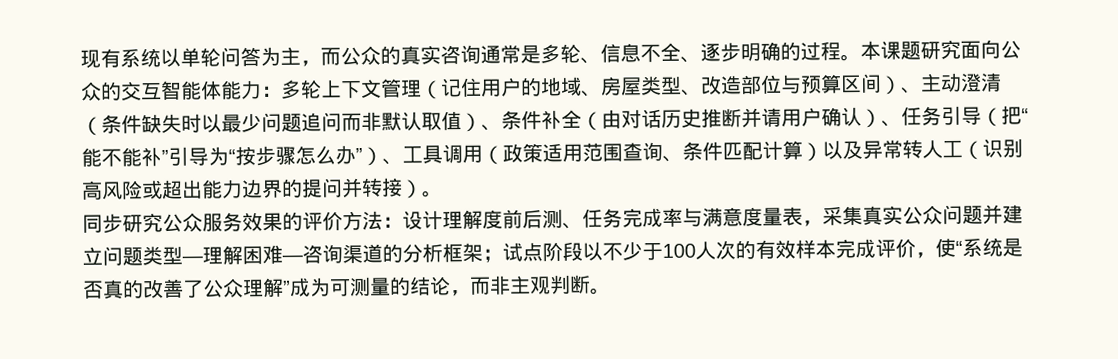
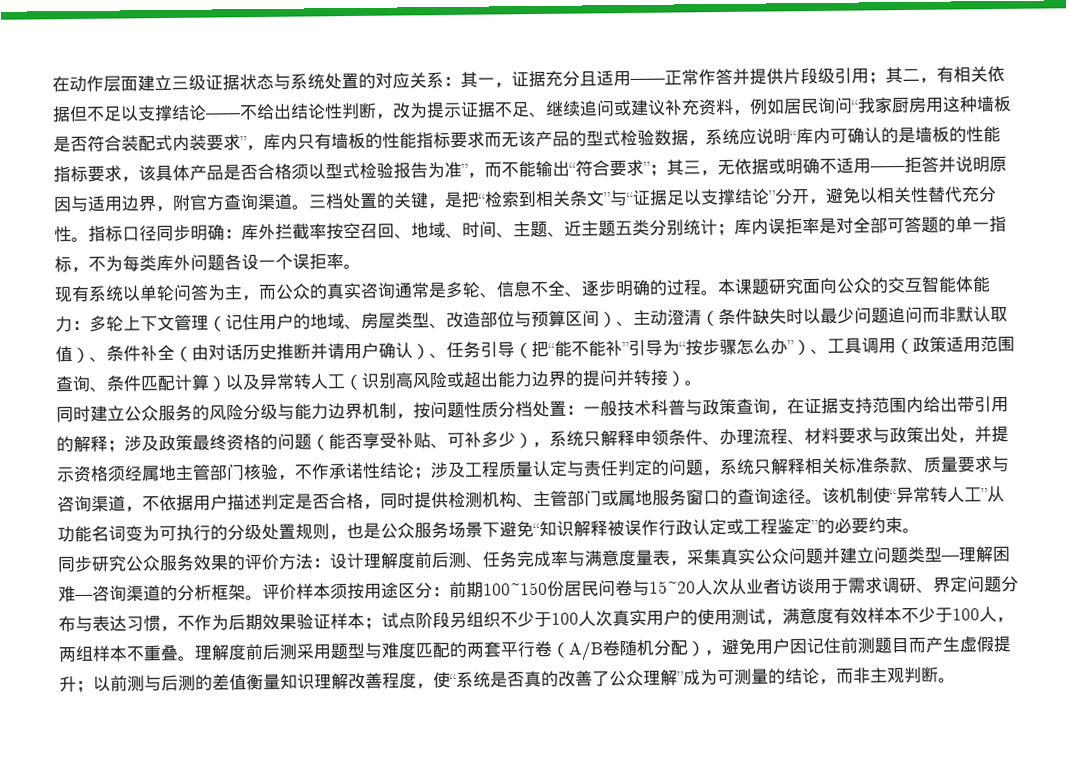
+ 在动作层面建立三级证据状态与系统处置的对应关系：其一，证据充分且适用——正常作答并提供片段级引用；其二，有相关依据但不足以支撑结论——不给出结论性判断，改为提示证据不足、继续追问或建议补充资料，例如居民询问“我家厨房用这种墙板是否符合装配式内装要求”，库内只有墙板的性能指标要求而无该产品的型式检验数据，系统应说明“库内可确认的是墙板的性能指标要求，该具体产品是否合格须以型式检验报告为准”，而不能输出“符合要求”；其三，无依据或明确不适用——拒答并说明原因与适用边界，附官方查询渠道。三档处置的关键，是把“检索到相关条文”与“证据足以支撑结论”分开，避免以相关性替代充分性。指标口径同步明确：库外拦截率按空召回、地域、时间、主题、近主题五类分别统计；库内误拒率是对全部可答题的单一指标，不为每类库外问题各设一个误拒率。
+ 同时建立公众服务的风险分级与能力边界机制，按问题性质分档处置：一般技术科普与政策查询，在证据支持范围内给出带引用的解释；涉及政策最终资格的问题（能否享受补贴、可补多少），系统只解释申领条件、办理流程、材料要求与政策出处，并提示资格须经属地主管部门核验，不作承诺性结论；涉及工程质量认定与责任判定的问题，系统只解释相关标准条款、质量要求与咨询渠道，不依据用户描述判定是否合格，同时提供检测机构、主管部门或属地服务窗口的查询途径。该机制使“异常转人工”从功能名词变为可执行的分级处置规则，也是公众服务场景下避免“知识解释被误作行政认定或工程鉴定”的必要约束。
- 同步研究公众服务效果的评价方法：设计理解度前后测、任务完成率与满意度量表，采集真实公众问题并建立问题类型—理解困难—咨询渠道的分析框架；试点阶段以不少于100人次的有效样本完成评价，使“系统是否真的改善了公众理解”成为可测量的结论，而非主观判断。
+ 同步研究公众服务效果的评价方法：设计理解度前后测、任务完成率与满意度量表，采集真实公众问题并建立问题类型—理解困难—咨询渠道的分析框架。评价样本须按用途区分：前期100~150份居民问卷与15~20人次从业者访谈用于需求调研、界定问题分布与表达习惯，不作为后期效果验证样本；试点阶段另组织不少于100人次真实用户的使用测试，满意度有效样本不少于100人，两组样本不重叠。理解度前后测采用题型与难度匹配的两套平行卷（A/B卷随机分配），避免用户因记住前测题目而产生虚假提升；以前测与后测的差值衡量知识理解改善程度，使“系统是否真的改善了公众理解”成为可测量的结论，而非主观判断。

